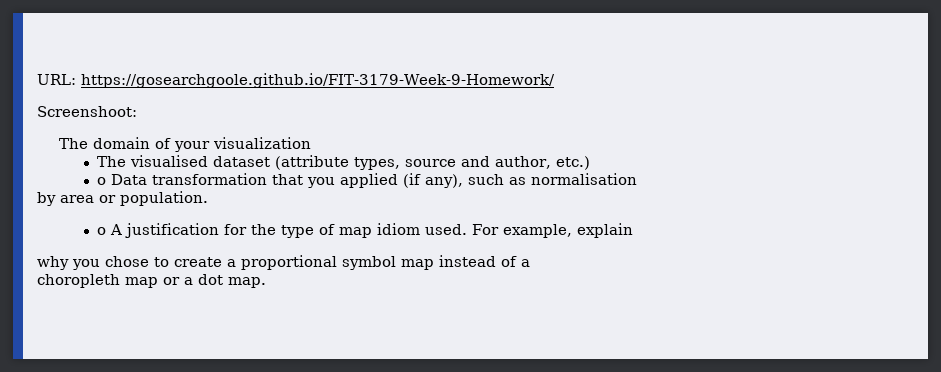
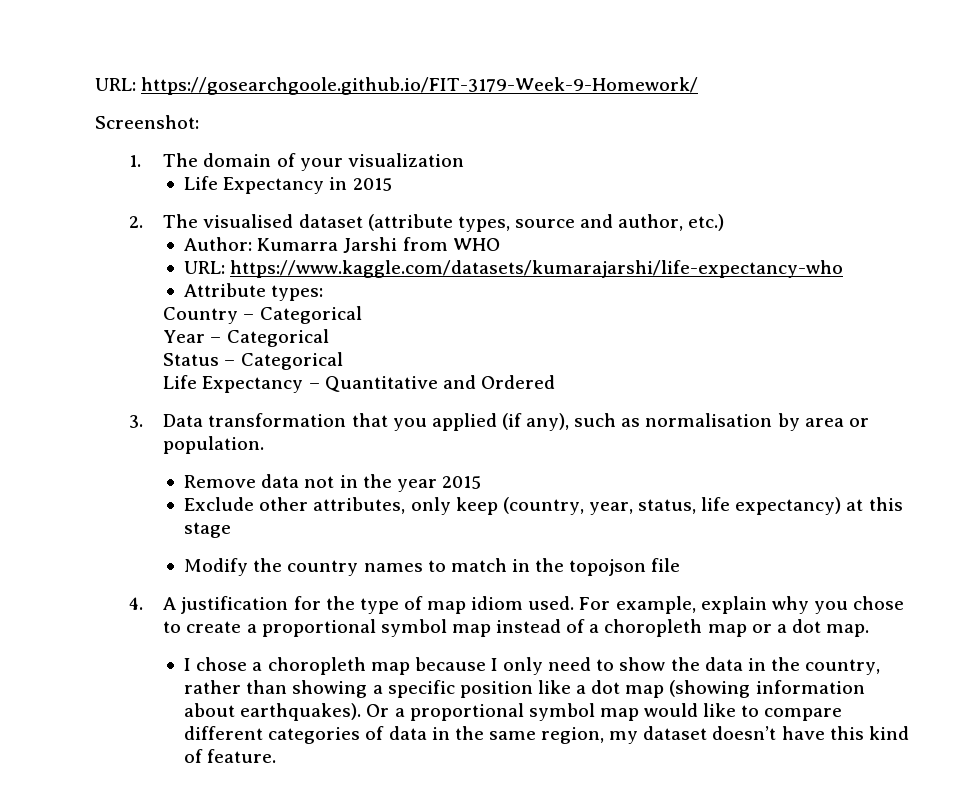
- Screenshoot:
- The domain of your visualization
+ Screenshot:
+ 1. The domain of your visualization
- The visualised dataset (attribute types, source and author, etc.)
+ Life Expectancy in 2015
+ 2. The visualised dataset (attribute types, source and author, etc.)
- o Data transformation that you applied (if any), such as normalisation
- by area or population.
+ Author: Kumarra Jarshi from WHO
+ URL: https://www.kaggle.com/datasets/kumarajarshi/life-expectancy-who
+ Attribute types:
+ Country – Categorical
+ Year – Categorical
+ Status – Categorical
+ Life Expectancy – Quantitative and Ordered
+ 3. Data transformation that you applied (if any), such as normalisation by area or population.
- o A justification for the type of map idiom used.
+ Remove data not in the year 2015
+ Exclude other attributes, only keep (country, year, status, life expectancy) at this stage
+ Modify the country names to match in the topojson file
+ 4. A justification for the type of map idiom used.
- For example, explain
- why you chose to create a proportional symbol map instead of a
- choropleth map or a dot map.
+ For example, explain why you chose to create a proportional symbol map instead of a choropleth map or a dot map.
+ I chose a choropleth map because I only need to show the data in the country, rather than showing a specific position like a dot map (showing information about earthquakes). Or a proportional symbol map would like to compare different categories of data in the same region, my dataset doesn’t have this kind of feature.

